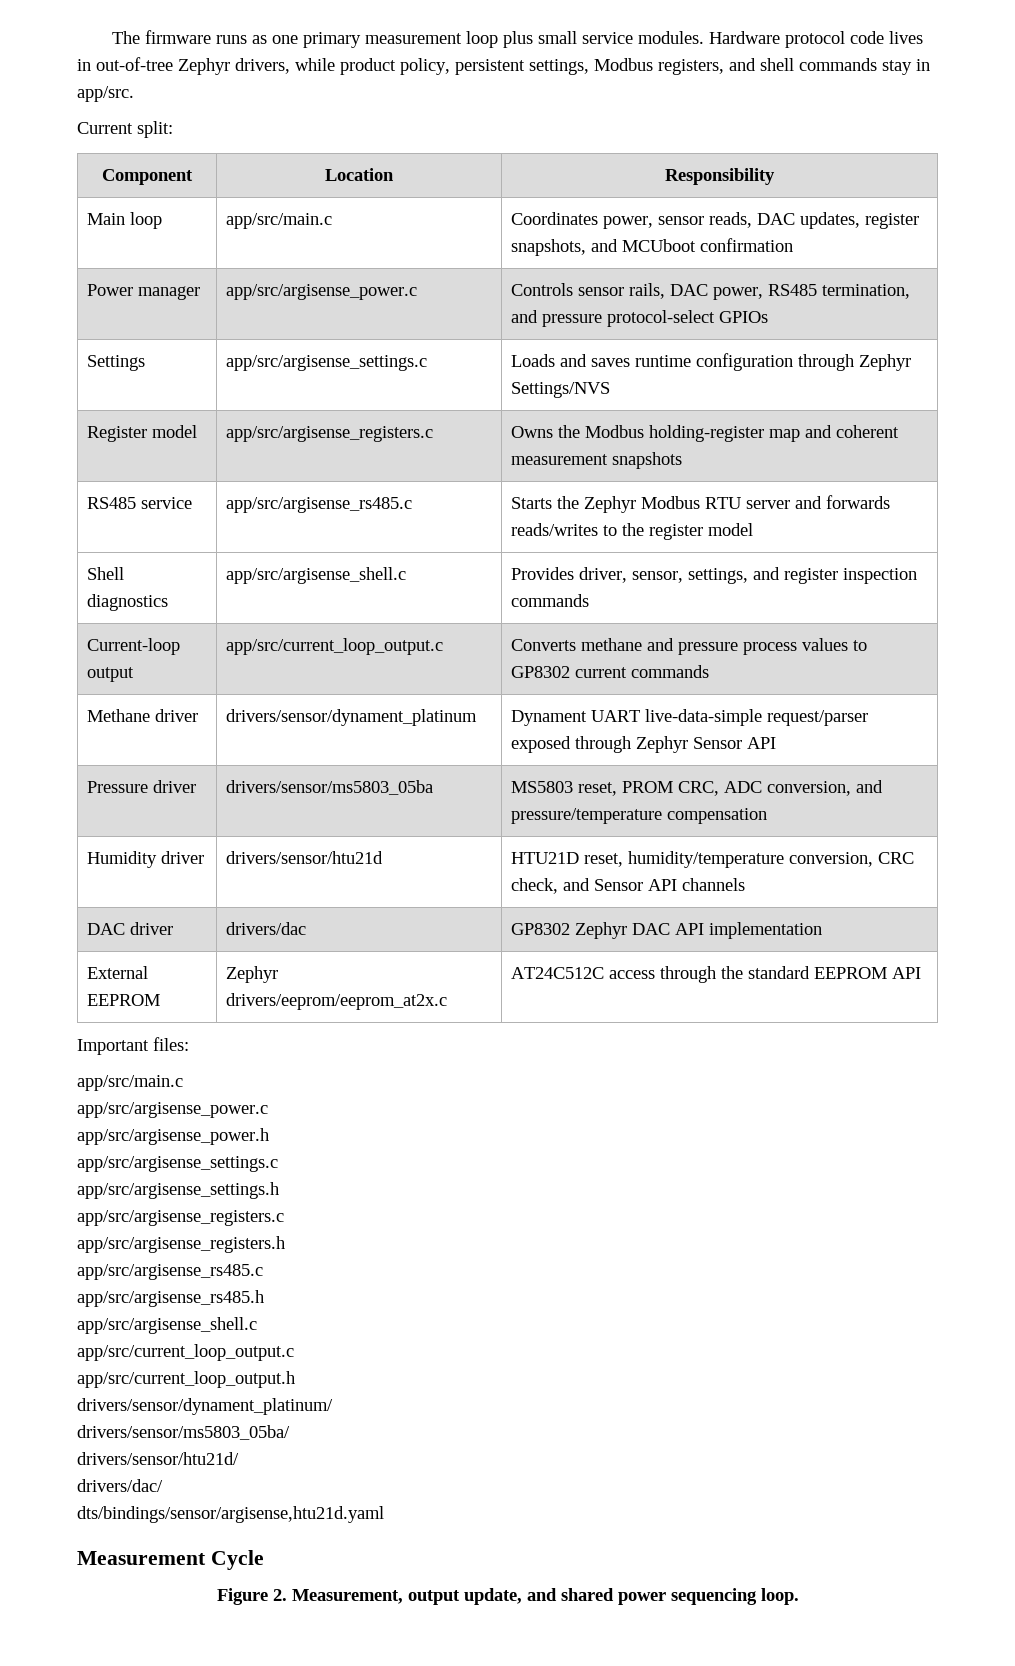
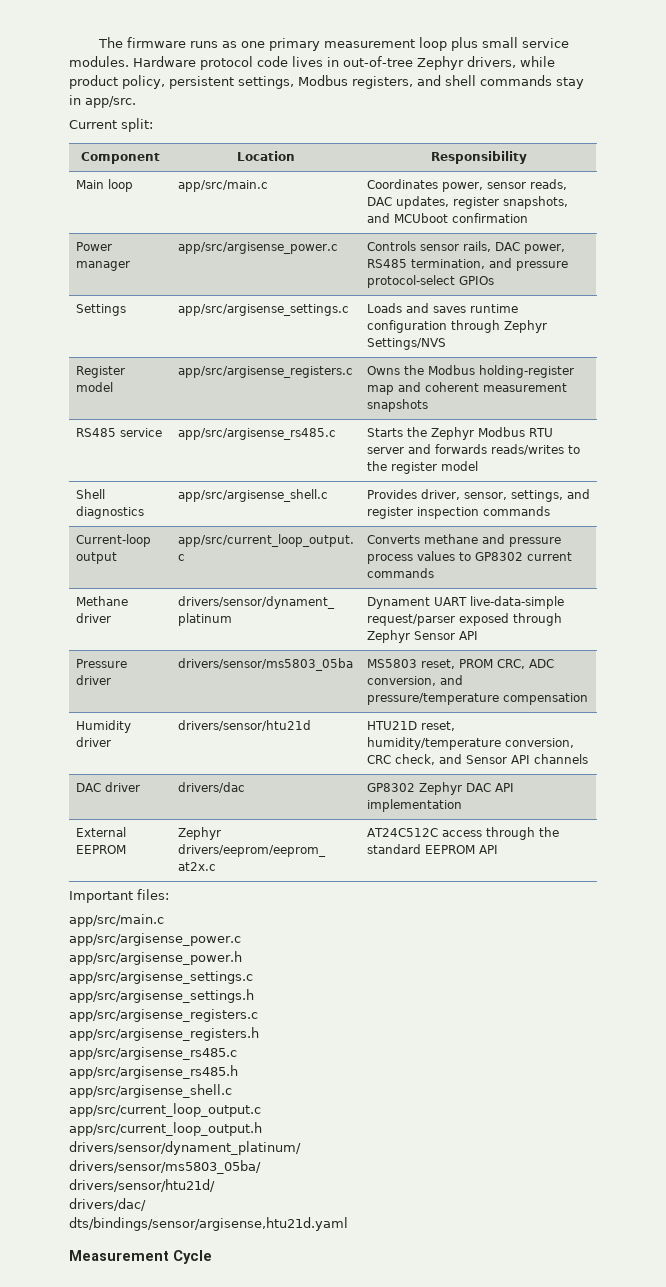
- Figure 2. Measurement, output update, and shared power sequencing loop.

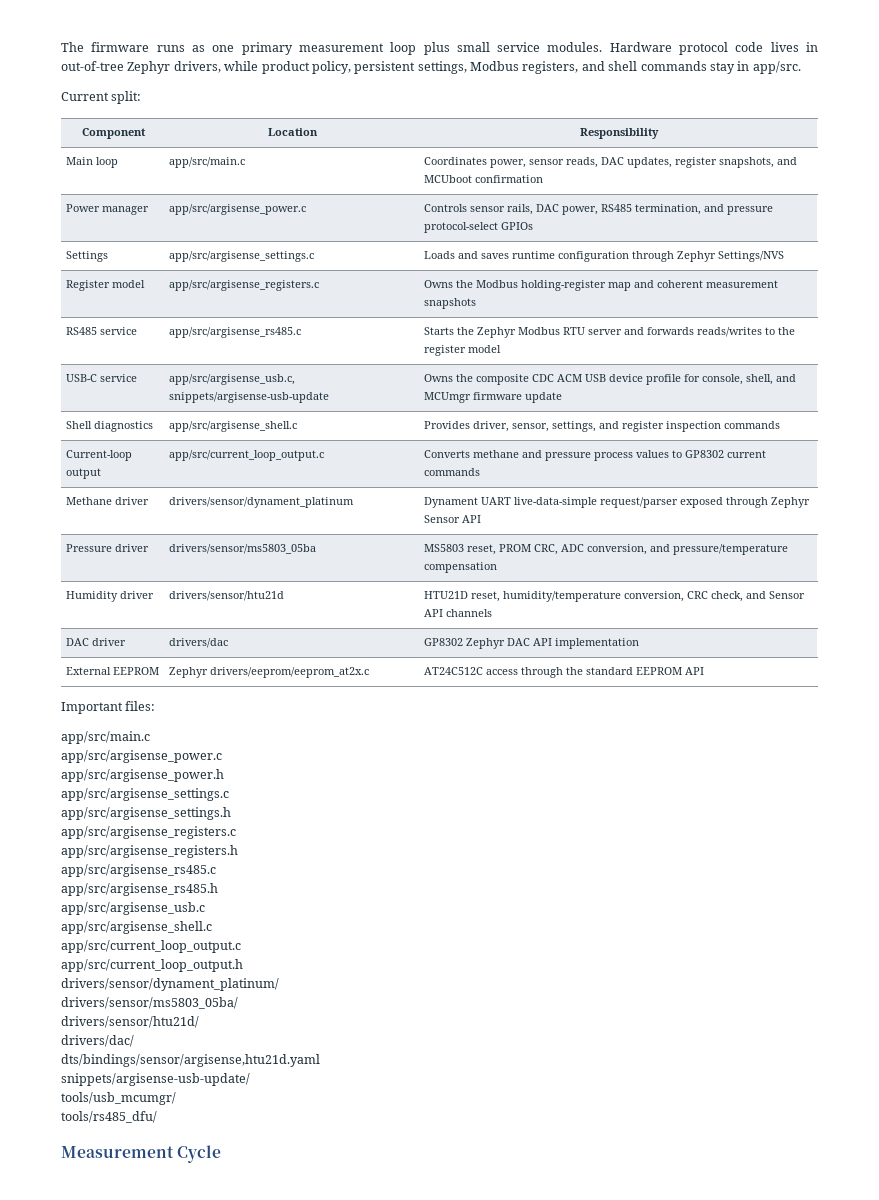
+ USB-C service | app/src/argisense_usb.c, snippets/argisense-usb-update | Owns the composite CDC ACM USB device profile for console, shell, and MCUmgr firmware update
+ app/src/argisense_usb.c
+ snippets/argisense-usb-update/
+ tools/usb_mcumgr/
+ tools/rs485_dfu/

